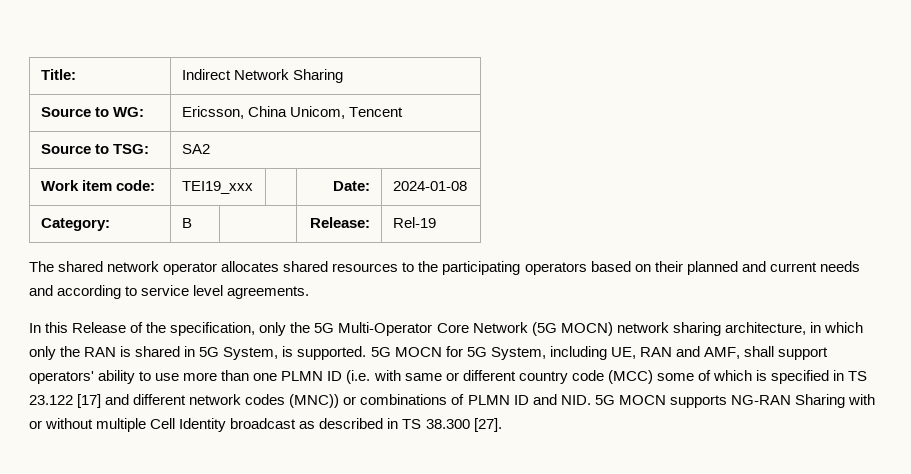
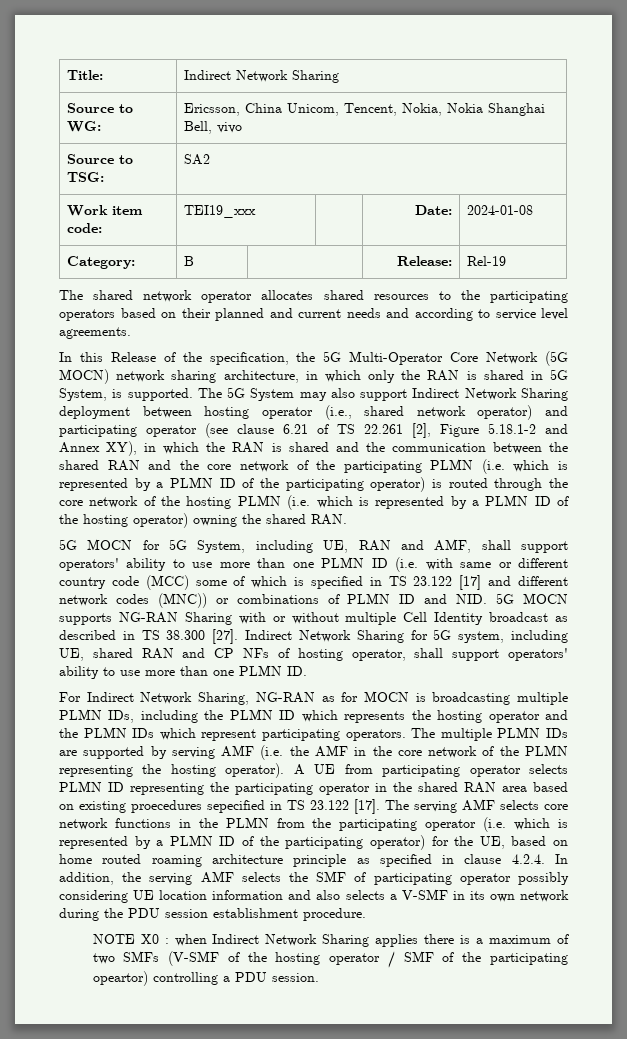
- Source to WG: | Ericsson, China Unicom, Tencent
+ Source to WG: | Ericsson, China Unicom, Tencent, Nokia, Nokia Shanghai Bell, vivo
- In this Release of the specification, only the 5G Multi-Operator Core Network (5G MOCN) network sharing architecture, in which only the RAN is shared in 5G System, is supported. 5G MOCN for 5G System, including UE, RAN and AMF, shall support operators' ability to use more than one PLMN ID (i.e. with same or different country code (MCC) some of which is specified in TS 23.122 [17] and different network codes (MNC)) or combinations of PLMN ID and NID. 5G MOCN supports NG-RAN Sharing with or without multiple Cell Identity broadcast as described in TS 38.300 [27].
+ In this Release of the specification, the 5G Multi-Operator Core Network (5G MOCN) network sharing architecture, in which only the RAN is shared in 5G System, is supported. The 5G System may also support Indirect Network Sharing deployment between hosting operator (i.e., shared network operator) and participating operator (see clause 6.21 of TS 22.261 [2], Figure 5.18.1-2 and Annex XY), in which the RAN is shared and the communication between the shared RAN and the core network of the participating PLMN (i.e. which is represented by a PLMN ID of the participating operator) is routed through the core network of the hosting PLMN (i.e. which is represented by a PLMN ID of the hosting operator) owning the shared RAN.
+ 5G MOCN for 5G System, including UE, RAN and AMF, shall support operators' ability to use more than one PLMN ID (i.e. with same or different country code (MCC) some of which is specified in TS 23.122 [17] and different network codes (MNC)) or combinations of PLMN ID and NID. 5G MOCN supports NG-RAN Sharing with or without multiple Cell Identity broadcast as described in TS 38.300 [27].
+ Indirect Network Sharing for 5G system, including UE, shared RAN and CP NFs of hosting operator, shall support operators' ability to use more than one PLMN ID.
+ For Indirect Network Sharing, NG-RAN as for MOCN is broadcasting multiple PLMN IDs, including the PLMN ID which represents the hosting operator and the PLMN IDs which represent participating operators. The multiple PLMN IDs are supported by serving AMF (i.e. the AMF in the core network of the PLMN representing the hosting operator). A UE from participating operator selects PLMN ID representing the participating operator in the shared RAN area based on existing proecedures sepecified in TS 23.122 [17]. The serving AMF selects core network functions in the PLMN from the participating operator (i.e. which is represented by a PLMN ID of the participating operator) for the UE, based on home routed roaming architecture principle as specified in clause 4.2.4. In addition, the serving AMF selects the SMF of participating operator possibly considering UE location information and also selects a V-SMF in its own network during the PDU session establishment procedure.
+ NOTE X0 : when Indirect Network Sharing applies there is a maximum of two SMFs (V-SMF of the hosting operator / SMF of the participating opeartor) controlling a PDU session.

